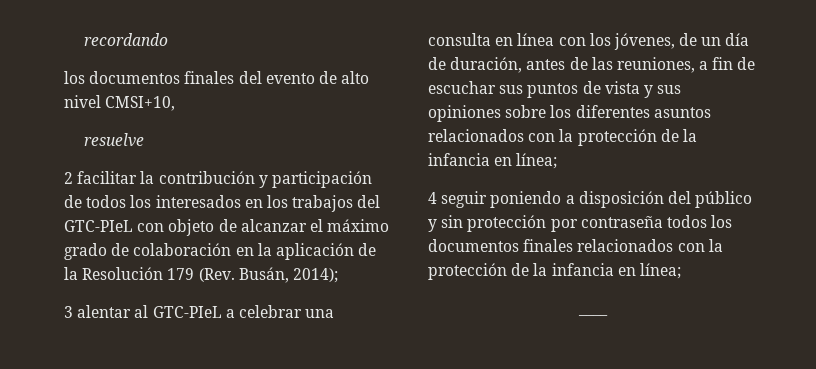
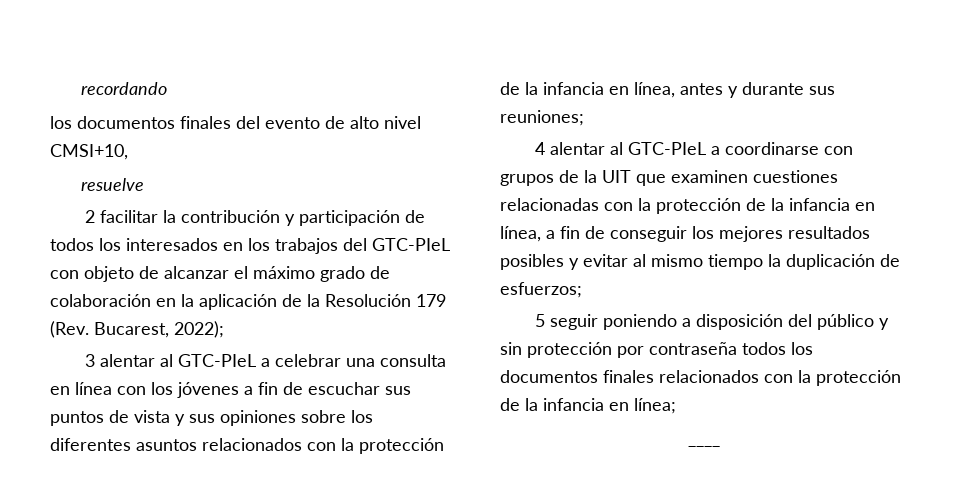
- 2 facilitar la contribución y participación de todos los interesados en los trabajos del GTC-PIeL con objeto de alcanzar el máximo grado de colaboración en la aplicación de la Resolución 179 (Rev. Busán, 2014);
+ 2 facilitar la contribución y participación de todos los interesados en los trabajos del GTC-PIeL con objeto de alcanzar el máximo grado de colaboración en la aplicación de la Resolución 179 (Rev. Bucarest, 2022);
- 3 alentar al GTC-PIeL a celebrar una consulta en línea con los jóvenes, de un día de duración, antes de las reuniones, a fin de escuchar sus puntos de vista y sus opiniones sobre los diferentes asuntos relacionados con la protección de la infancia en línea;
- 4 seguir poniendo a disposición del público y sin protección por contraseña todos los documentos finales relacionados con la protección de la infancia en línea;
+ 3 alentar al GTC-PIeL a celebrar una consulta en línea con los jóvenes a fin de escuchar sus puntos de vista y sus opiniones sobre los diferentes asuntos relacionados con la protección de la infancia en línea, antes y durante sus reuniones;
+ 4 alentar al GTC-PIeL a coordinarse con grupos de la UIT que examinen cuestiones relacionadas con la protección de la infancia en línea, a fin de conseguir los mejores resultados posibles y evitar al mismo tiempo la duplicación de esfuerzos;
+ 5 seguir poniendo a disposición del público y sin protección por contraseña todos los documentos finales relacionados con la protección de la infancia en línea;

